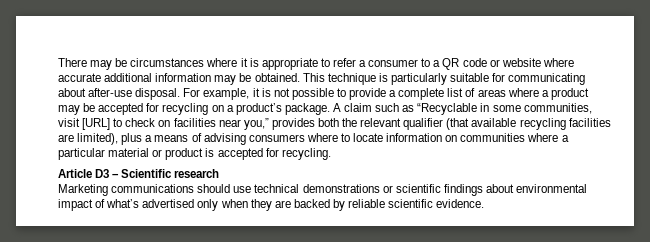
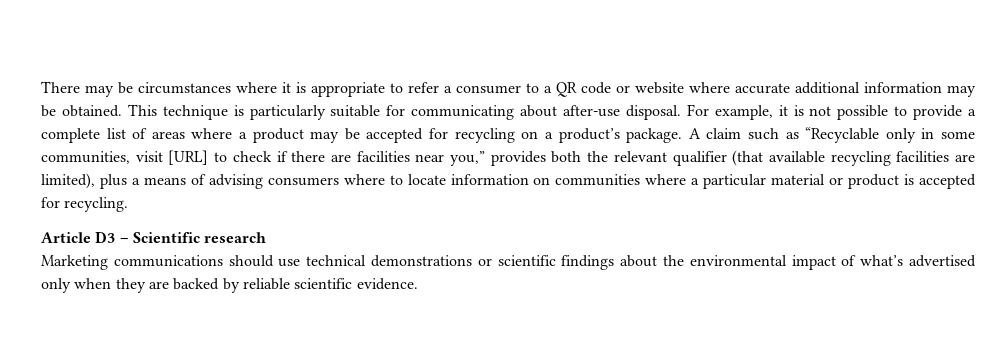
- A claim such as “Recyclable in some communities, visit [URL] to check on facilities near you,” provides both the relevant qualifier (that available recycling facilities are limited), plus a means of advising consumers where to locate information on communities where a particular material or product is accepted for recycling.
+ A claim such as “Recyclable only in some communities, visit [URL] to check if there are facilities near you,” provides both the relevant qualifier (that available recycling facilities are limited), plus a means of advising consumers where to locate information on communities where a particular material or product is accepted for recycling.
- Marketing communications should use technical demonstrations or scientific findings about environmental impact of what’s advertised only when they are backed by reliable scientific evidence.
+ Marketing communications should use technical demonstrations or scientific findings about the environmental impact of what’s advertised only when they are backed by reliable scientific evidence.

